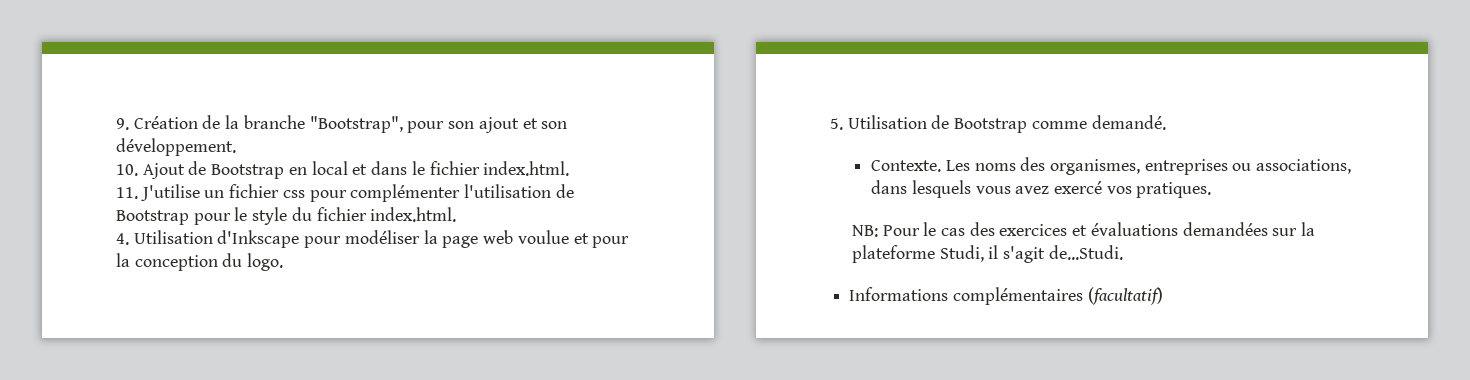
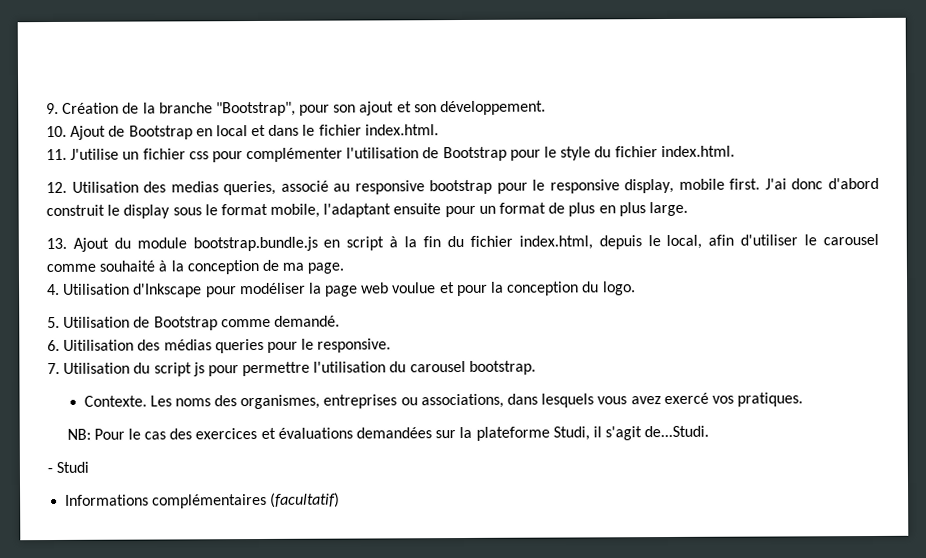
+ 12. Utilisation des medias queries, associé au responsive bootstrap pour le responsive display, mobile first. J'ai donc d'abord construit le display sous le format mobile, l'adaptant ensuite pour un format de plus en plus large.
+ 13. Ajout du module bootstrap.bundle.js en script à la fin du fichier index.html, depuis le local, afin d'utiliser le carousel comme souhaité à la conception de ma page.
+ 6. Uitilisation des médias queries pour le responsive.
+ 7. Utilisation du script js pour permettre l'utilisation du carousel bootstrap.
+ - Studi

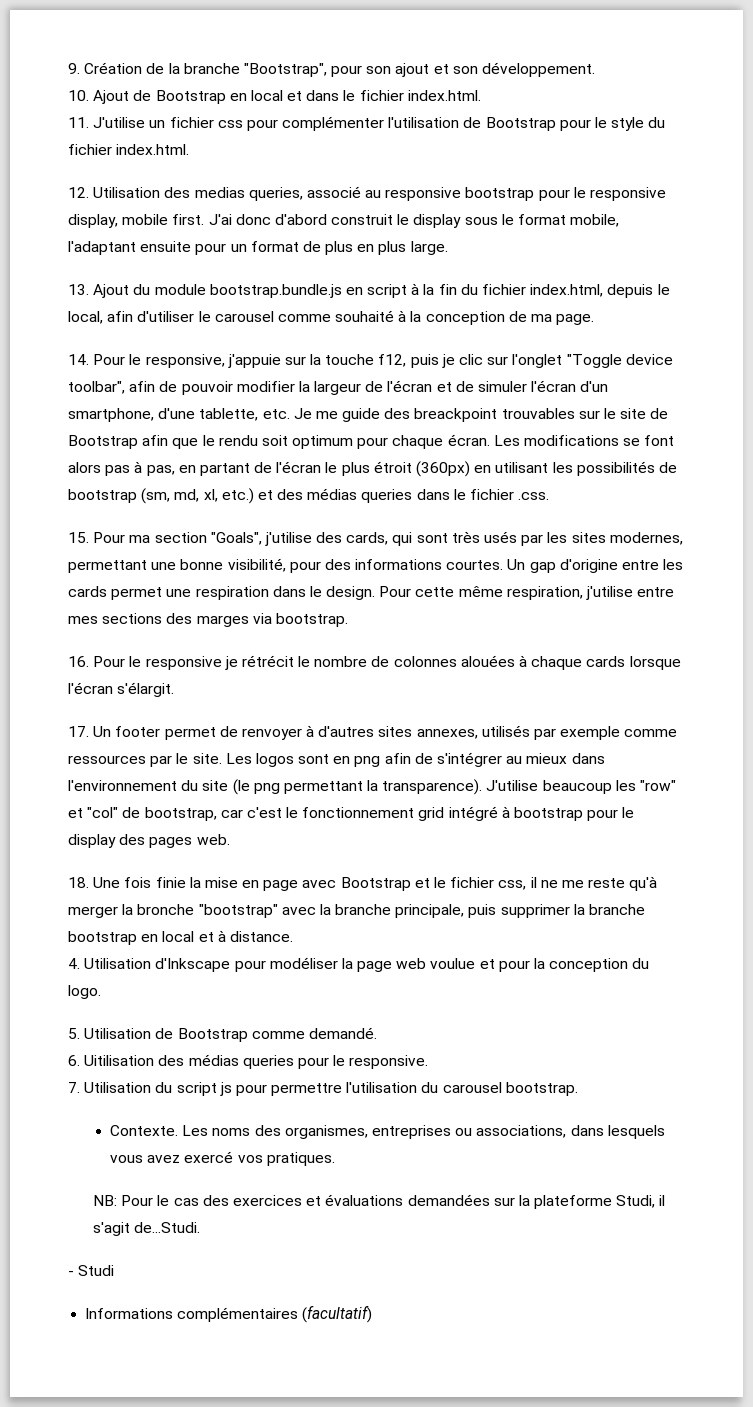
+ 14. Pour le responsive, j'appuie sur la touche f12, puis je clic sur l'onglet "Toggle device toolbar", afin de pouvoir modifier la largeur de l'écran et de simuler l'écran d'un smartphone, d'une tablette, etc. Je me guide des breackpoint trouvables sur le site de Bootstrap afin que le rendu soit optimum pour chaque écran. Les modifications se font alors pas à pas, en partant de l'écran le plus étroit (360px) en utilisant les possibilités de bootstrap (sm, md, xl, etc.) et des médias queries dans le fichier .css.
+ 15. Pour ma section "Goals", j'utilise des cards, qui sont très usés par les sites modernes, permettant une bonne visibilité, pour des informations courtes. Un gap d'origine entre les cards permet une respiration dans le design. Pour cette même respiration, j'utilise entre mes sections des marges via bootstrap.
+ 16. Pour le responsive je rétrécit le nombre de colonnes alouées à chaque cards lorsque l'écran s'élargit.
+ 17. Un footer permet de renvoyer à d'autres sites annexes, utilisés par exemple comme ressources par le site. Les logos sont en png afin de s'intégrer au mieux dans l'environnement du site (le png permettant la transparence). J'utilise beaucoup les "row" et "col" de bootstrap, car c'est le fonctionnement grid intégré à bootstrap pour le display des pages web.
+ 18. Une fois finie la mise en page avec Bootstrap et le fichier css, il ne me reste qu'à merger la bronche "bootstrap" avec la branche principale, puis supprimer la branche bootstrap en local et à distance.

